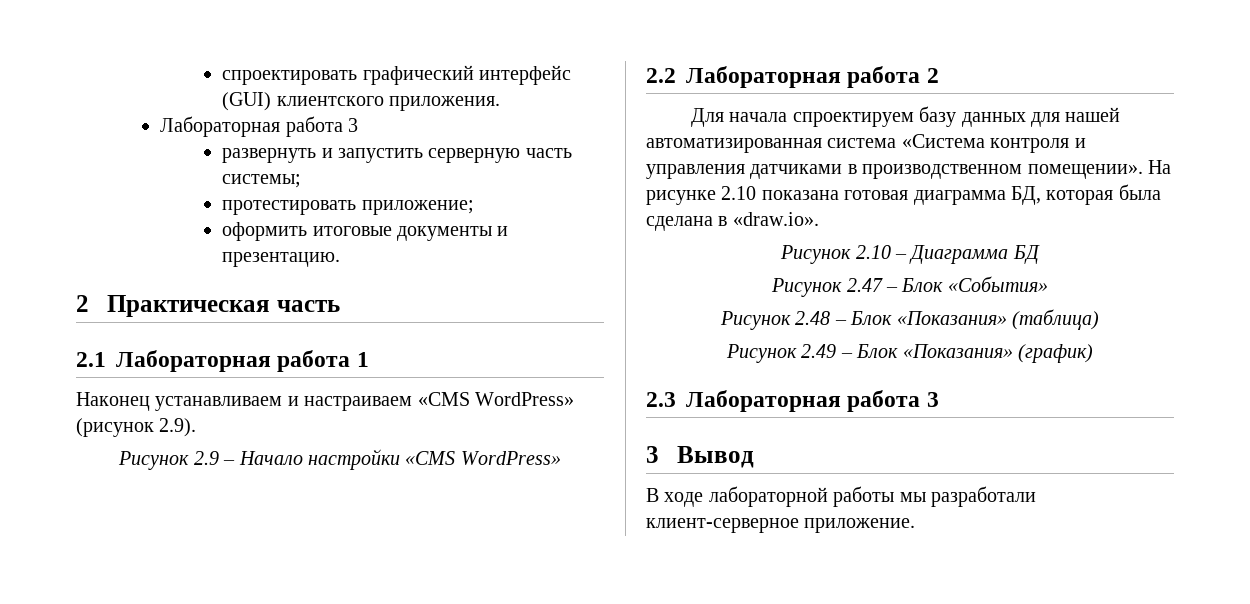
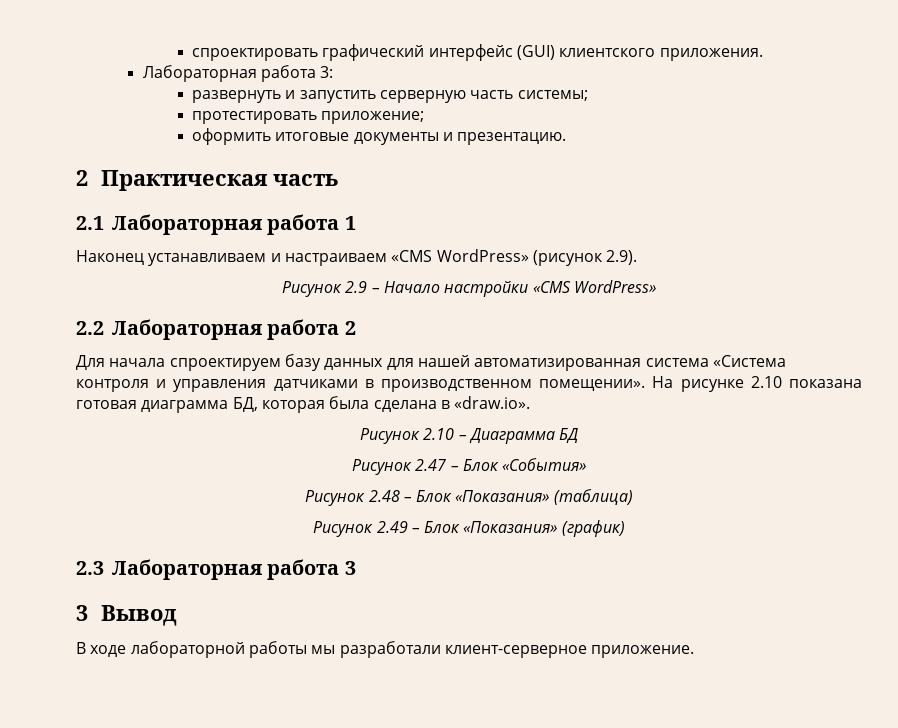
  спроектировать графический интерфейс (GUI) клиентского приложения.
- Лабораторная работа 3
+ Лабораторная работа 3:

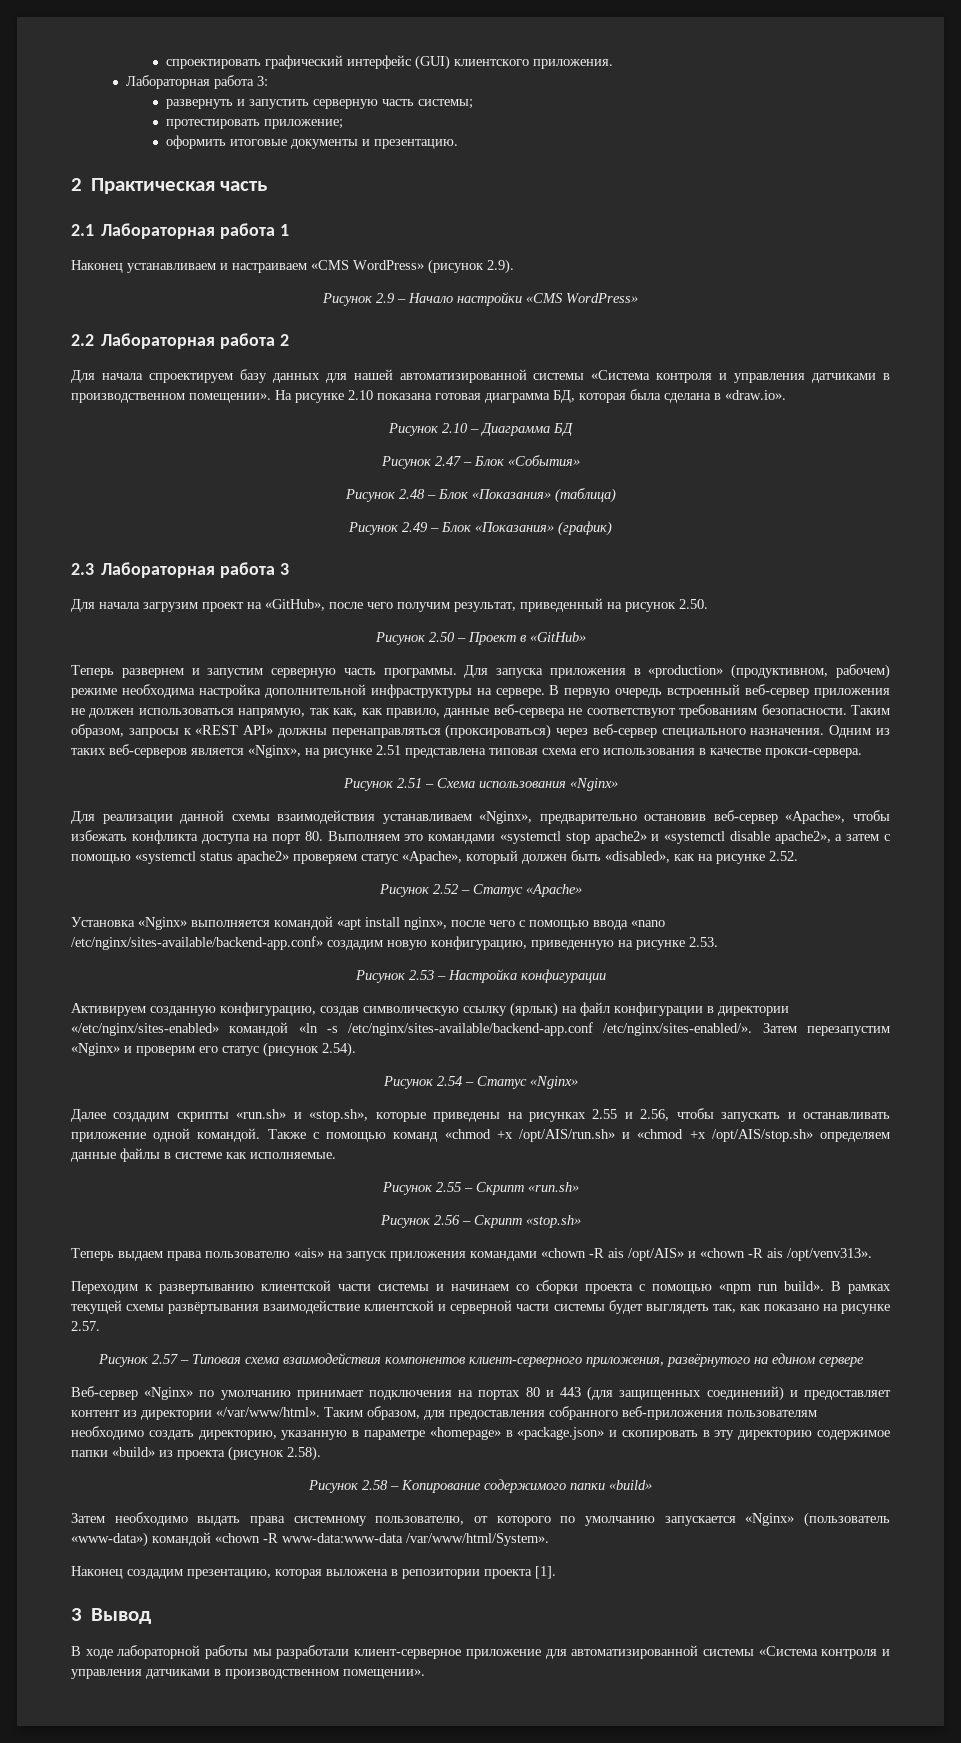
- Для начала спроектируем базу данных для нашей автоматизированная система «Система контроля и управления датчиками в производственном помещении».
+ Для начала спроектируем базу данных для нашей автоматизированной системы «Система контроля и управления датчиками в производственном помещении».
+ Для начала загрузим проект на «GitHub», после чего получим результат, приведенный на рисунок 2.50.
+ Рисунок 2.50 – Проект в «GitHub»
+ Теперь развернем и запустим серверную часть программы. Для запуска приложения в «production» (продуктивном, рабочем) режиме необходима настройка дополнительной инфраструктуры на сервере. В первую очередь встроенный веб-сервер приложения не должен использоваться напрямую, так как, как правило, данные веб-сервера не соответствуют требованиям безопасности. Таким образом, запросы к «REST API» должны перенаправляться (проксироваться) через веб-сервер специального назначения. Одним из таких веб-серверов является «Nginx», на рисунке 2.51 представлена типовая схема его использования в качестве прокси-сервера.
+ Рисунок 2.51 – Схема использования «Nginx»
+ Для реализации данной схемы взаимодействия устанавливаем «Nginx», предварительно остановив веб-сервер «Apache», чтобы избежать конфликта доступа на порт 80. Выполняем это командами «systemctl stop apache2» и «systemctl disable apache2», а затем с помощью «systemctl status apache2» проверяем статус «Apache», который должен быть «disabled», как на рисунке 2.52.
+ Рисунок 2.52 – Статус «Apache»
+ Установка «Nginx» выполняется командой «apt install nginx», после чего с помощью ввода «nano /etc/nginx/sites-available/backend-app.conf» создадим новую конфигурацию, приведенную на рисунке 2.53.
+ Рисунок 2.53 – Настройка конфигурации
+ Активируем созданную конфигурацию, создав символическую ссылку (ярлык) на файл конфигурации в директории «/etc/nginx/sites-enabled» командой «ln -s /etc/nginx/sites-available/backend-app.conf /etc/nginx/sites-enabled/». Затем перезапустим «Nginx» и проверим его статус (рисунок 2.54).
+ Рисунок 2.54 – Статус «Nginx»
+ Далее создадим скрипты «run.sh» и «stop.sh», которые приведены на рисунках 2.55 и 2.56, чтобы запускать и останавливать приложение одной командой. Также с помощью команд «chmod +x /opt/AIS/run.sh» и «chmod +x /opt/AIS/stop.sh» определяем данные файлы в системе как исполняемые.
+ Рисунок 2.55 – Скрипт «run.sh»
+ Рисунок 2.56 – Скрипт «stop.sh»
+ Теперь выдаем права пользователю «ais» на запуск приложения командами «chown -R ais /opt/AIS» и «chown -R ais /opt/venv313».
+ Переходим к развертыванию клиентской части системы и начинаем со сборки проекта с помощью «npm run build». В рамках текущей схемы развёртывания взаимодействие клиентской и серверной части системы будет выглядеть так, как показано на рисунке 2.57.
+ Рисунок 2.57 – Типовая схема взаимодействия компонентов клиент-серверного приложения, развёрнутого на едином сервере
+ Веб-сервер «Nginx» по умолчанию принимает подключения на портах 80 и 443 (для защищенных соединений) и предоставляет контент из директории «/var/www/html». Таким образом, для предоставления собранного веб-приложения пользователям необходимо создать директорию, указанную в параметре «homepage» в «package.json» и скопировать в эту директорию содержимое папки «build» из проекта (рисунок 2.58).
+ Рисунок 2.58 – Копирование содержимого папки «build»
+ Затем необходимо выдать права системному пользователю, от которого по умолчанию запускается «Nginx» (пользователь «www-data») командой «chown -R www-data:www-data /var/www/html/System».
+ Наконец создадим презентацию, которая выложена в репозитории проекта [1].
- В ходе лабораторной работы мы разработали клиент-серверное приложение.
+ В ходе лабораторной работы мы разработали клиент-серверное приложение для автоматизированной системы «Система контроля и управления датчиками в производственном помещении».

